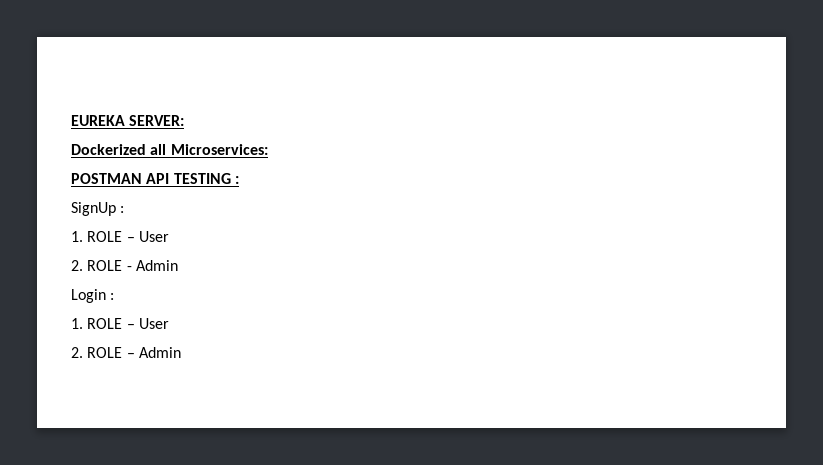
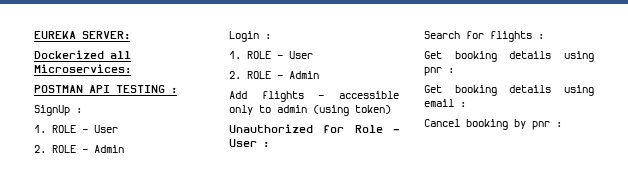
+ Add flights – accessible only to admin (using token)
+ Unauthorized for Role - User :
+ Search for flights :
+ Get booking details using pnr :
+ Get booking details using email :
+ Cancel booking by pnr :

